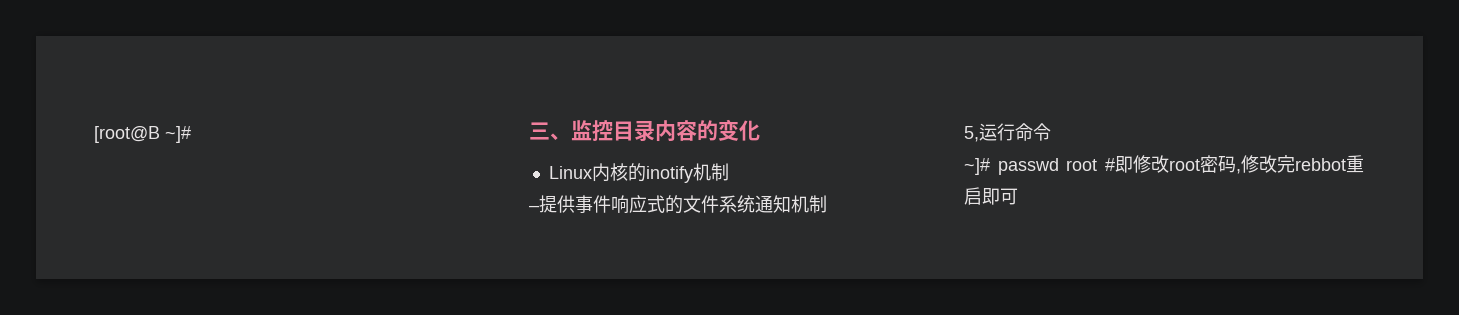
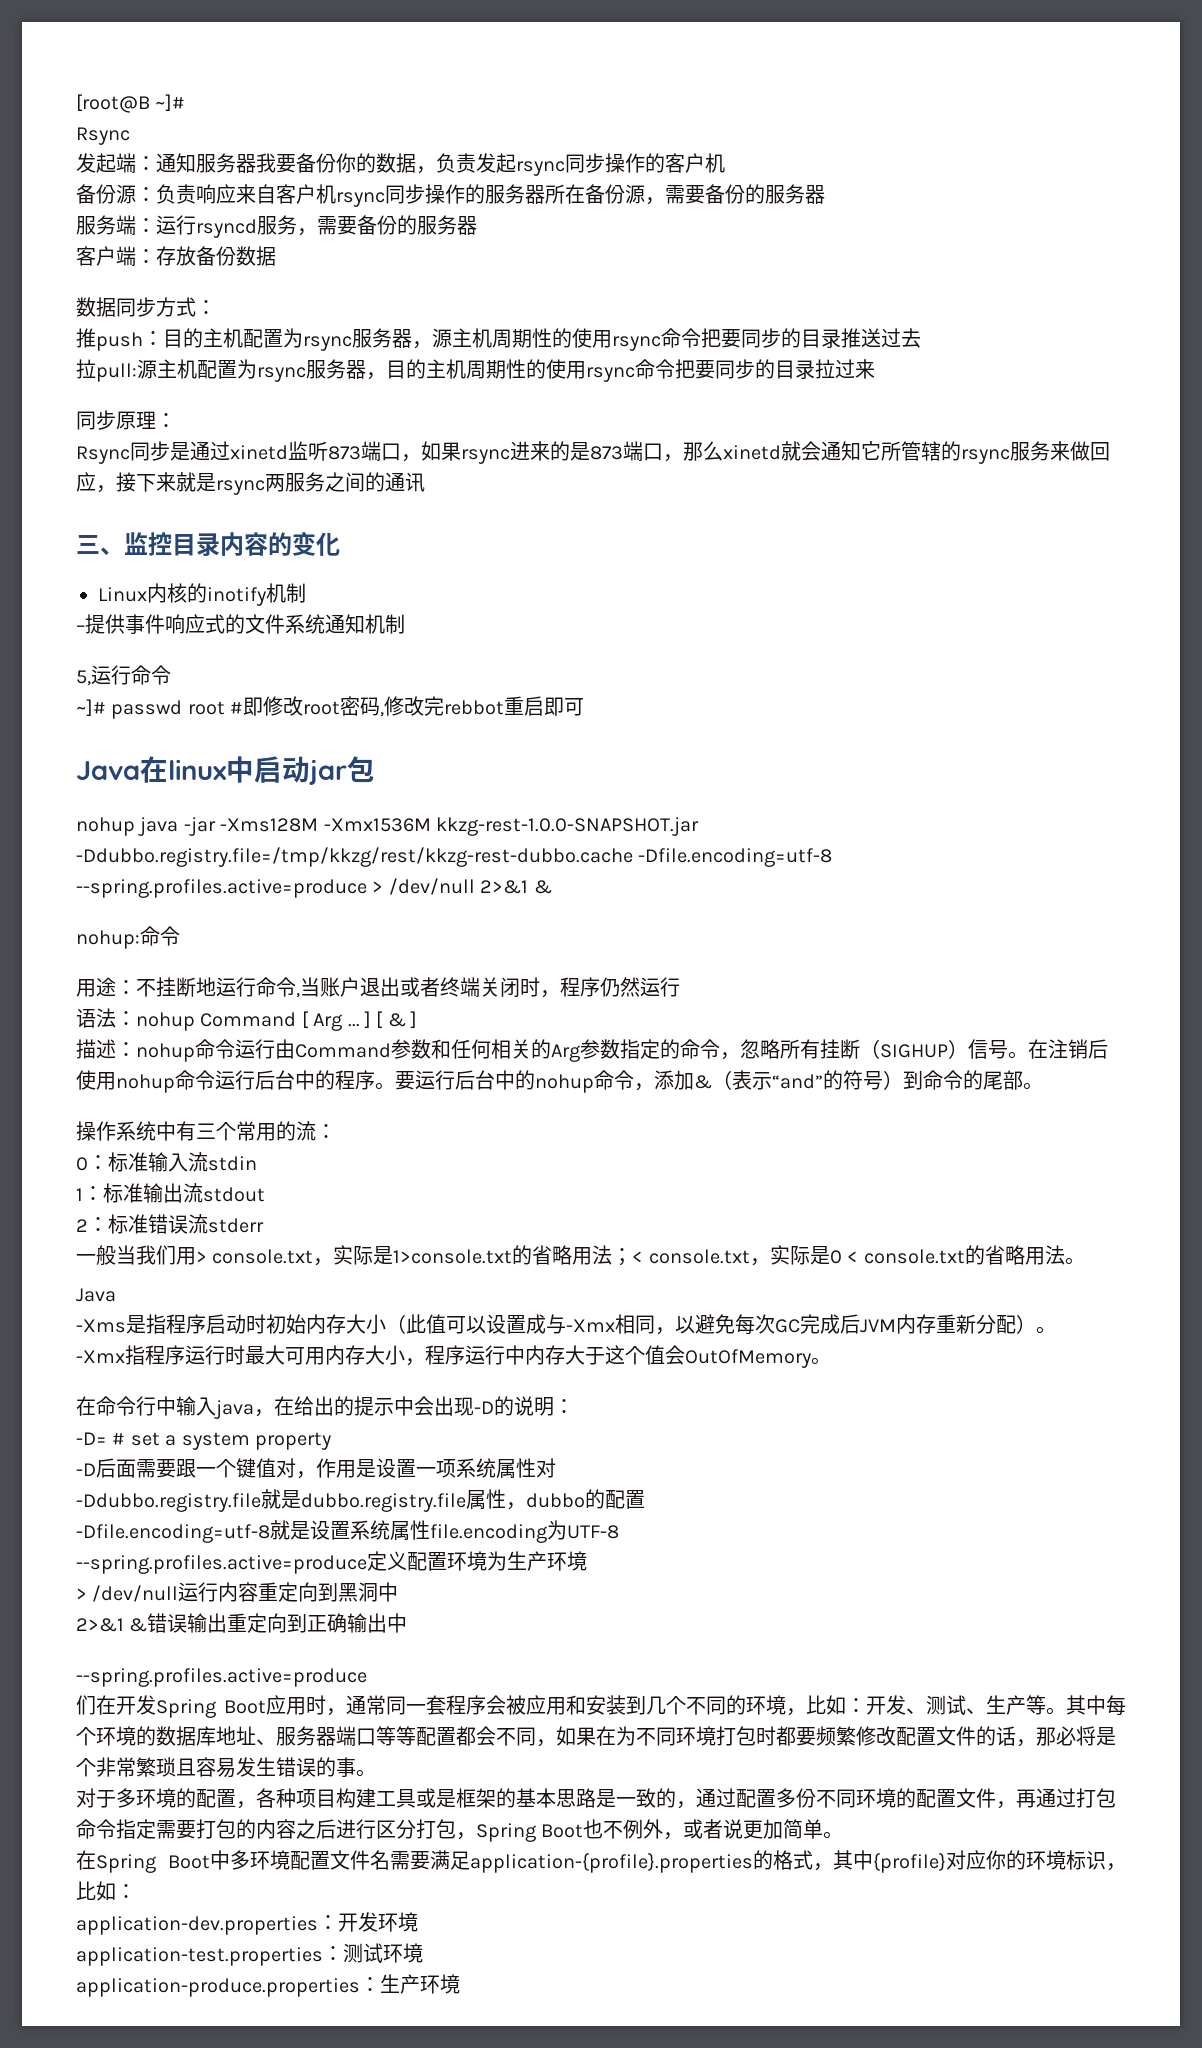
  [root@B ~]#
+ Rsync
+ 发起端：通知服务器我要备份你的数据，负责发起rsync同步操作的客户机
+ 备份源：负责响应来自客户机rsync同步操作的服务器所在备份源，需要备份的服务器
+ 服务端：运行rsyncd服务，需要备份的服务器
+ 客户端：存放备份数据
+ 数据同步方式：
+ 推push：目的主机配置为rsync服务器，源主机周期性的使用rsync命令把要同步的目录推送过去
+ 拉pull:源主机配置为rsync服务器，目的主机周期性的使用rsync命令把要同步的目录拉过来
+ 同步原理：
+ Rsync同步是通过xinetd监听873端口，如果rsync进来的是873端口，那么xinetd就会通知它所管辖的rsync服务来做回应，接下来就是rsync两服务之间的通讯
+ Java在linux中启动jar包
+ nohup java -jar -Xms128M -Xmx1536M kkzg-rest-1.0.0-SNAPSHOT.jar -Ddubbo.registry.file=/tmp/kkzg/rest/kkzg-rest-dubbo.cache -Dfile.encoding=utf-8 --spring.profiles.active=produce > /dev/null 2>&1 &
+ nohup:命令
+ 用途：不挂断地运行命令,当账户退出或者终端关闭时，程序仍然运行
+ 语法：nohup Command [ Arg ... ] [ & ]
+ 描述：nohup命令运行由Command参数和任何相关的Arg参数指定的命令，忽略所有挂断（SIGHUP）信号。在注销后使用nohup命令运行后台中的程序。要运行后台中的nohup命令，添加&（表示“and”的符号）到命令的尾部。
+ 操作系统中有三个常用的流：
+ 0：标准输入流stdin
+ 1：标准输出流stdout
+ 2：标准错误流stderr
+ 一般当我们用> console.txt，实际是1>console.txt的省略用法；< console.txt，实际是0 < console.txt的省略用法。
+ Java
+ -Xms是指程序启动时初始内存大小（此值可以设置成与-Xmx相同，以避免每次GC完成后JVM内存重新分配）。
+ -Xmx指程序运行时最大可用内存大小，程序运行中内存大于这个值会OutOfMemory。
+ 在命令行中输入java，在给出的提示中会出现-D的说明：
+ -D= # set a system property
+ -D后面需要跟一个键值对，作用是设置一项系统属性对
+ -Ddubbo.registry.file就是dubbo.registry.file属性，dubbo的配置
+ -Dfile.encoding=utf-8就是设置系统属性file.encoding为UTF-8
+ --spring.profiles.active=produce定义配置环境为生产环境
+ > /dev/null运行内容重定向到黑洞中
+ 2>&1 &错误输出重定向到正确输出中
+ --spring.profiles.active=produce
+ 们在开发Spring Boot应用时，通常同一套程序会被应用和安装到几个不同的环境，比如：开发、测试、生产等。其中每个环境的数据库地址、服务器端口等等配置都会不同，如果在为不同环境打包时都要频繁修改配置文件的话，那必将是个非常繁琐且容易发生错误的事。
+ 对于多环境的配置，各种项目构建工具或是框架的基本思路是一致的，通过配置多份不同环境的配置文件，再通过打包命令指定需要打包的内容之后进行区分打包，Spring Boot也不例外，或者说更加简单。
+ 在Spring Boot中多环境配置文件名需要满足application-{profile}.properties的格式，其中{profile}对应你的环境标识，比如：
+ application-dev.properties：开发环境
+ application-test.properties：测试环境
+ application-produce.properties：生产环境

